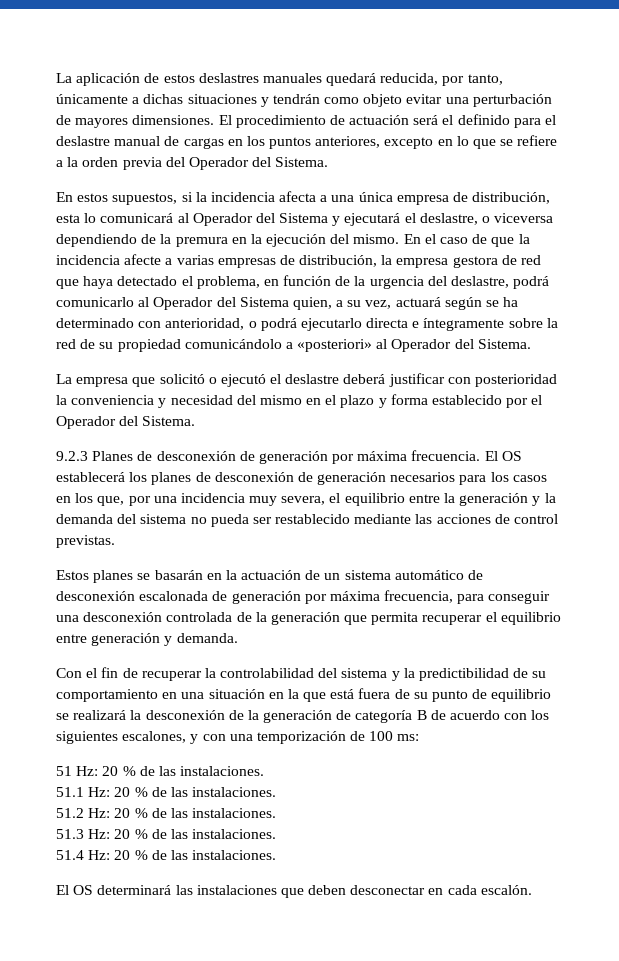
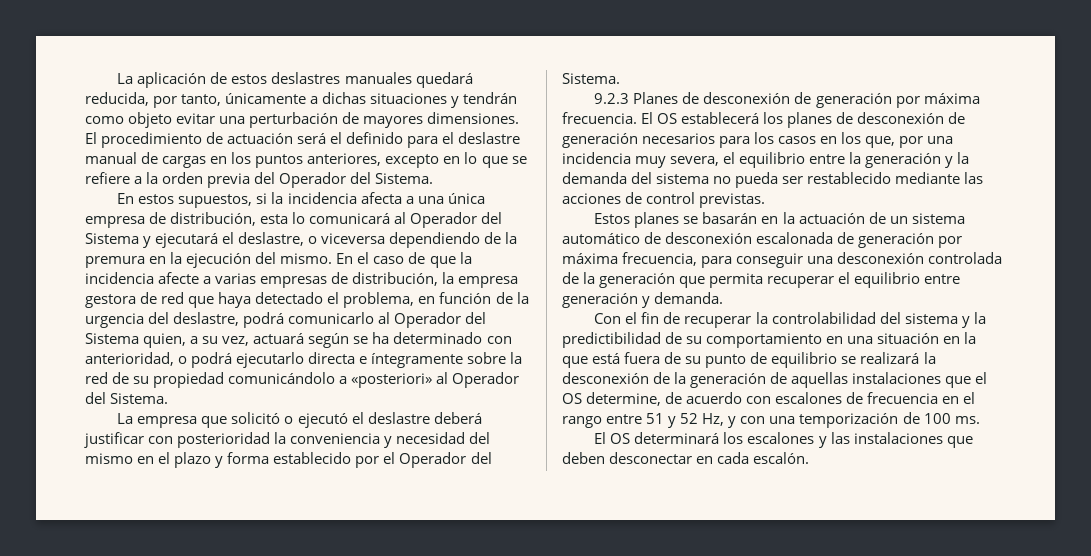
- Con el fin de recuperar la controlabilidad del sistema y la predictibilidad de su comportamiento en una situación en la que está fuera de su punto de equilibrio se realizará la desconexión de la generación de categoría B de acuerdo con los siguientes escalones, y con una temporización de 100 ms:
- 51 Hz: 20 % de las instalaciones.
- 51.1 Hz: 20 % de las instalaciones.
- 51.2 Hz: 20 % de las instalaciones.
- 51.3 Hz: 20 % de las instalaciones.
- 51.4 Hz: 20 % de las instalaciones.
+ Con el fin de recuperar la controlabilidad del sistema y la predictibilidad de su comportamiento en una situación en la que está fuera de su punto de equilibrio se realizará la desconexión de la generación de aquellas instalaciones que el OS determine, de acuerdo con escalones de frecuencia en el rango entre 51 y 52 Hz, y con una temporización de 100 ms.
- El OS determinará las instalaciones que deben desconectar en cada escalón.
+ El OS determinará los escalones y las instalaciones que deben desconectar en cada escalón.

